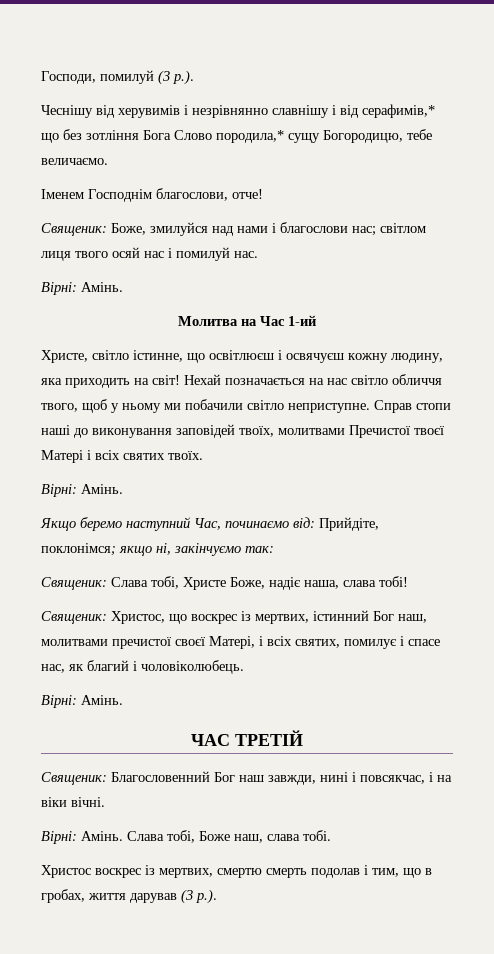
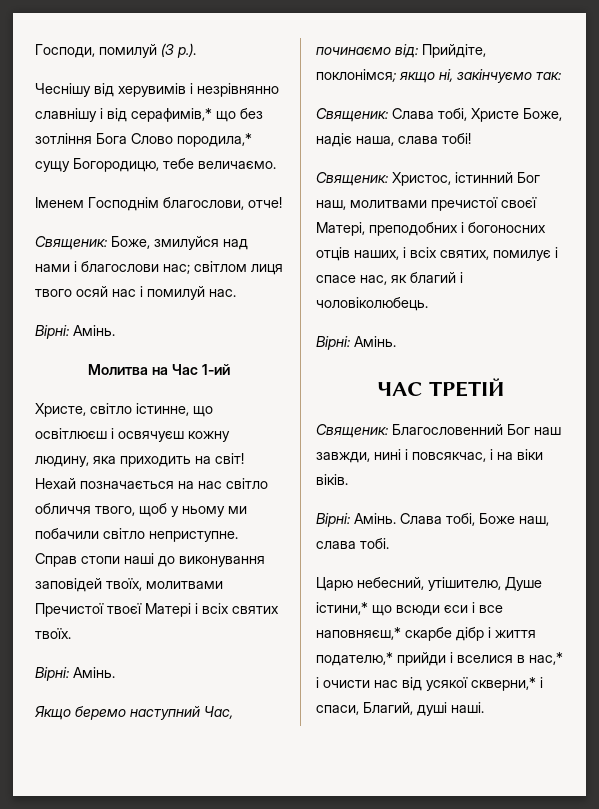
- Священик: Христос, що воскрес із мертвих, істинний Бог наш, молитвами пречистої своєї Матері, і всіх святих, помилує і спасе нас, як благий і чоловіколюбець.
+ Священик: Христос, істинний Бог наш, молитвами пречистої своєї Матері, преподобних і богоносних отців наших, і всіх святих, помилує і спасе нас, як благий і чоловіколюбець.
- Священик: Благословенний Бог наш завжди, нині і повсякчас, і на віки вічні.
+ Священик: Благословенний Бог наш завжди, нині і повсякчас, і на віки віків.
- Христос воскрес із мертвих, смертю смерть подолав і тим, що в гробах, життя дарував (3 р.).
+ Царю небесний, утішителю, Душе істини,* що всюди єси і все наповняєш,* скарбе дібр і життя подателю,* прийди і вселися в нас,* і очисти нас від усякої скверни,* і спаси, Благий, душі наші.

